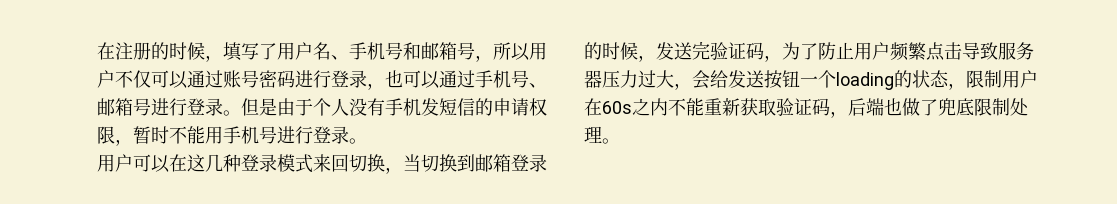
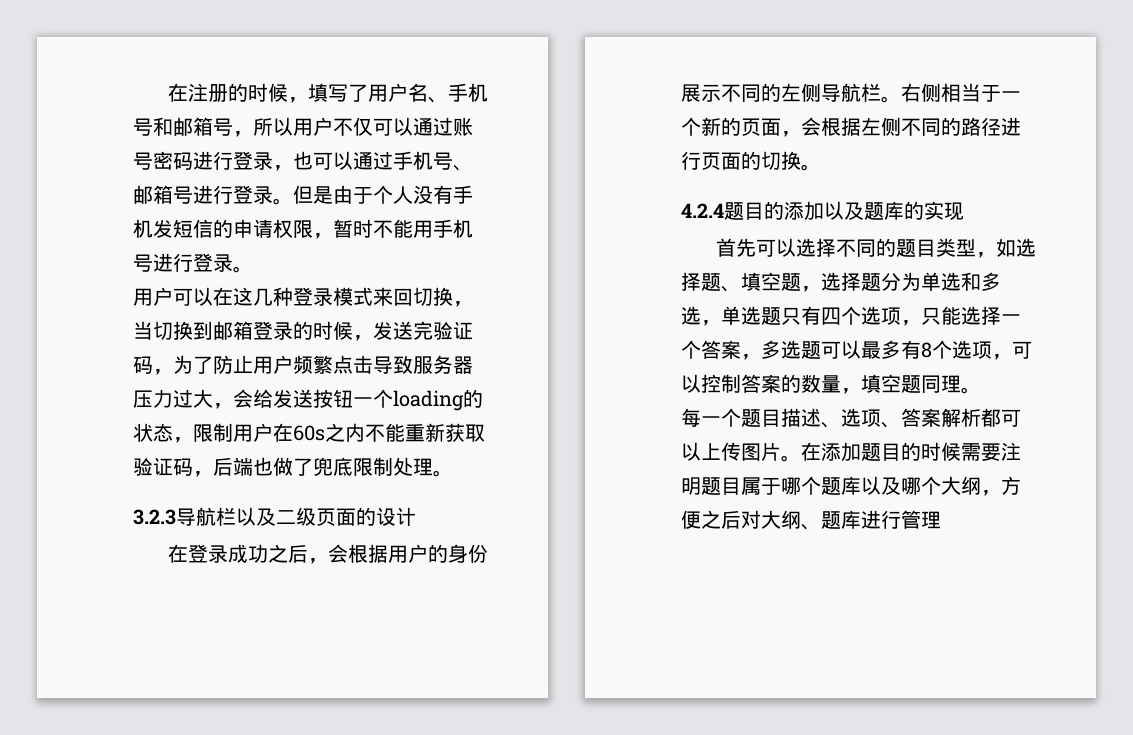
+ 3.2.3导航栏以及二级页面的设计
+ 在登录成功之后，会根据用户的身份展示不同的左侧导航栏。右侧相当于一个新的页面，会根据左侧不同的路径进行页面的切换。
+ 4.2.4题目的添加以及题库的实现
+ 首先可以选择不同的题目类型，如选择题、填空题，选择题分为单选和多选，单选题只有四个选项，只能选择一个答案，多选题可以最多有8个选项，可以控制答案的数量，填空题同理。
+ 每一个题目描述、选项、答案解析都可以上传图片。在添加题目的时候需要注明题目属于哪个题库以及哪个大纲，方便之后对大纲、题库进行管理

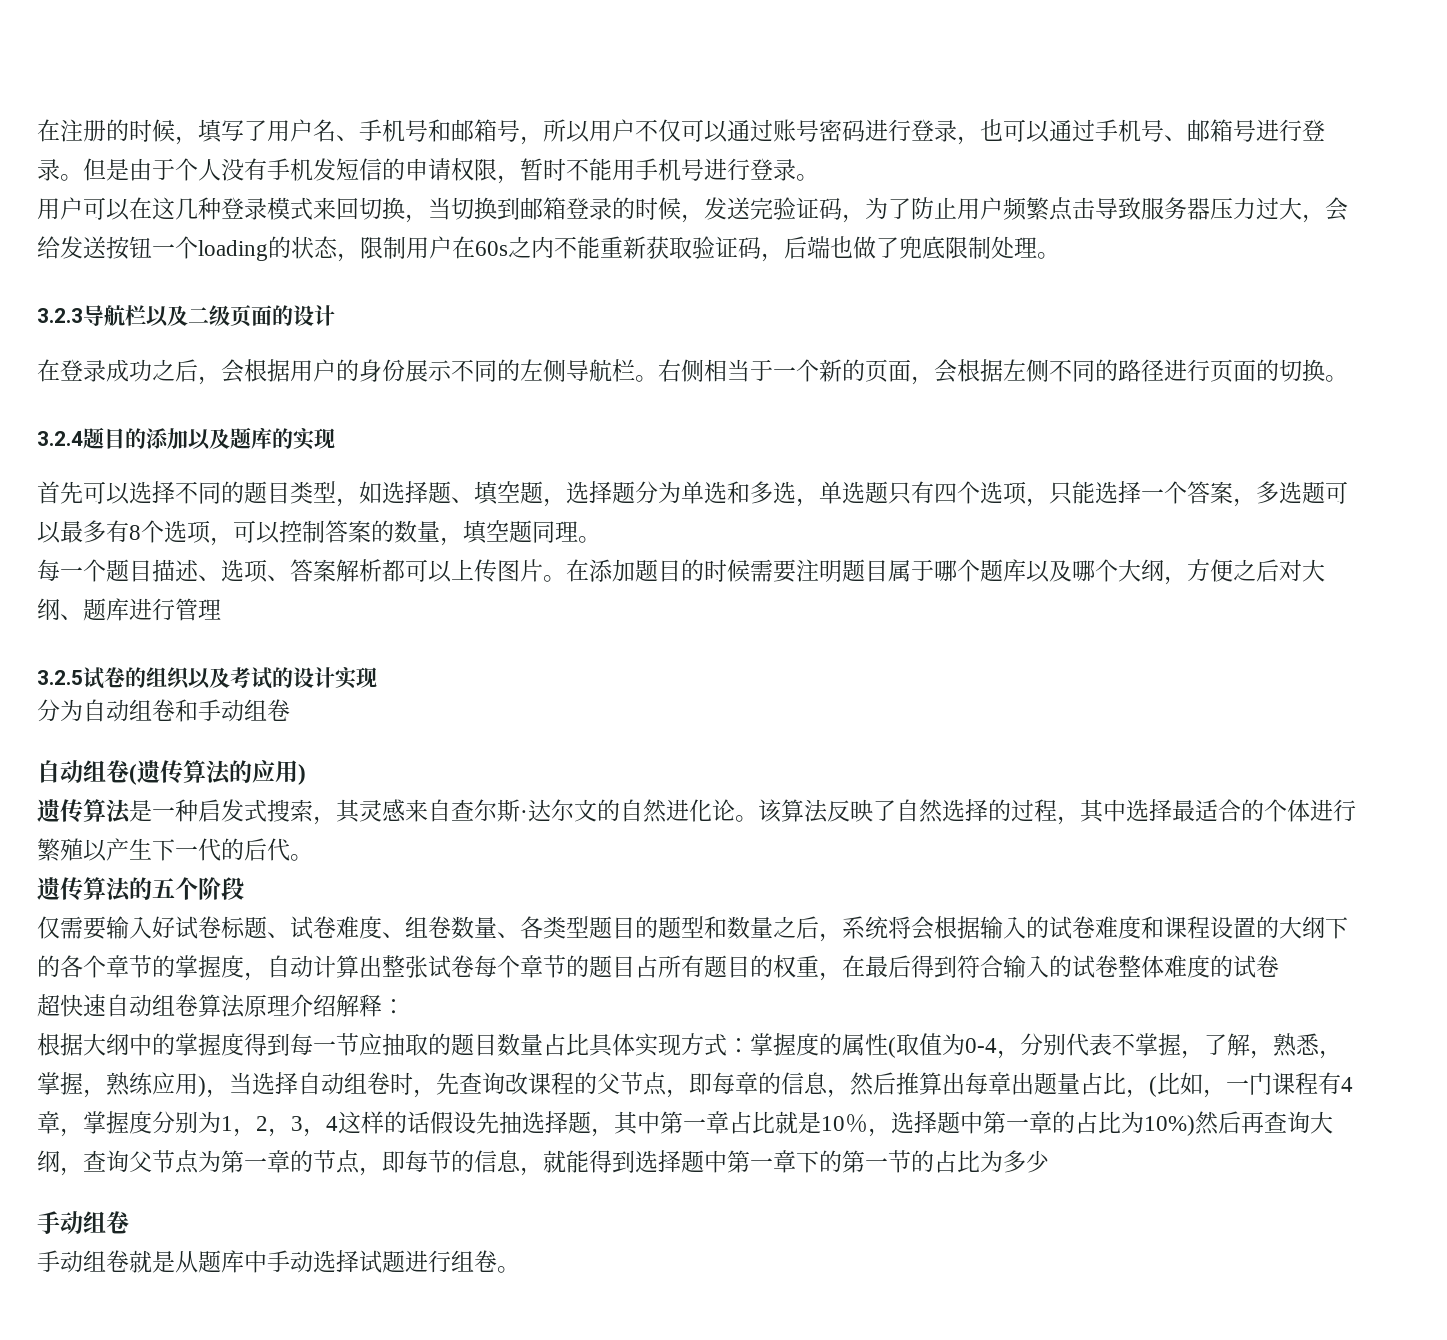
- 4.2.4题目的添加以及题库的实现
+ 3.2.4题目的添加以及题库的实现
+ 3.2.5试卷的组织以及考试的设计实现
+ 分为自动组卷和手动组卷
+ 自动组卷(遗传算法的应用)
+ 遗传算法是一种启发式搜索，其灵感来自查尔斯·达尔文的自然进化论。该算法反映了自然选择的过程，其中选择最适合的个体进行繁殖以产生下一代的后代。
+ 遗传算法的五个阶段
+ 仅需要输入好试卷标题、试卷难度、组卷数量、各类型题目的题型和数量之后，系统将会根据输入的试卷难度和课程设置的大纲下的各个章节的掌握度，自动计算出整张试卷每个章节的题目占所有题目的权重，在最后得到符合输入的试卷整体难度的试卷
+ 超快速自动组卷算法原理介绍解释：
+ 根据大纲中的掌握度得到每一节应抽取的题目数量占比具体实现方式：掌握度的属性(取值为0-4，分别代表不掌握，了解，熟悉，掌握，熟练应用)，当选择自动组卷时，先查询改课程的父节点，即每章的信息，然后推算出每章出题量占比，(比如，一门课程有4章，掌握度分别为1，2，3，4这样的话假设先抽选择题，其中第一章占比就是10％，选择题中第一章的占比为10%)然后再查询大纲，查询父节点为第一章的节点，即每节的信息，就能得到选择题中第一章下的第一节的占比为多少
+ 手动组卷
+ 手动组卷就是从题库中手动选择试题进行组卷。

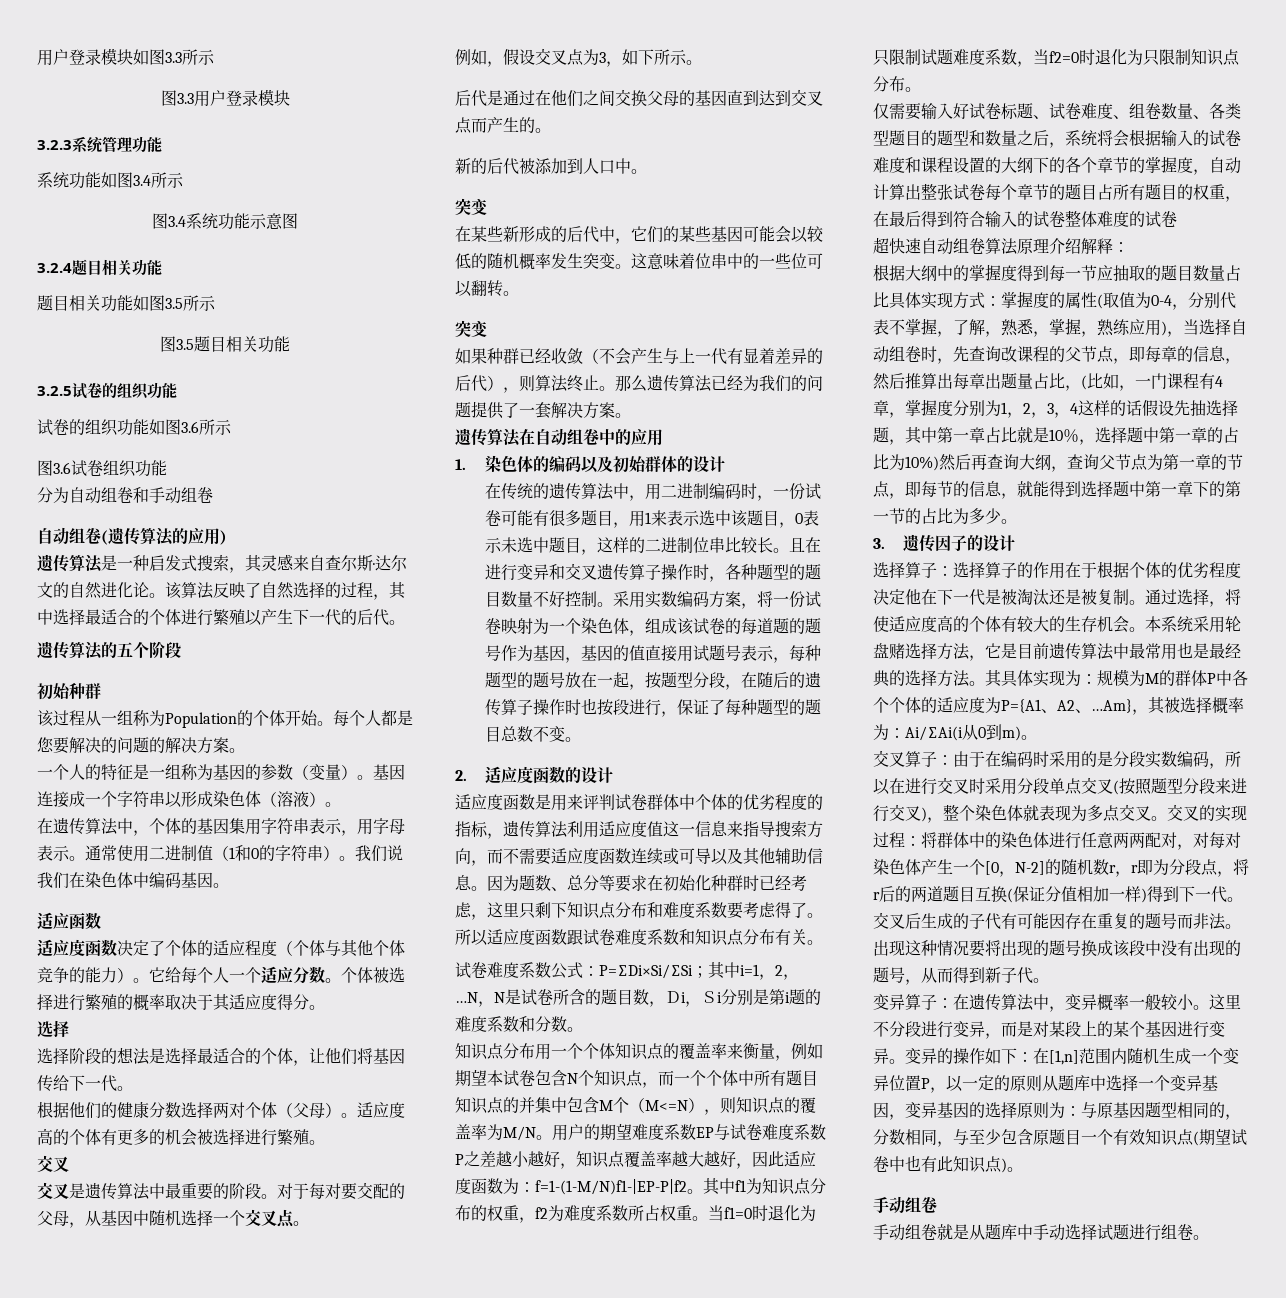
- 在注册的时候，填写了用户名、手机号和邮箱号，所以用户不仅可以通过账号密码进行登录，也可以通过手机号、邮箱号进行登录。但是由于个人没有手机发短信的申请权限，暂时不能用手机号进行登录。
- 用户可以在这几种登录模式来回切换，当切换到邮箱登录的时候，发送完验证码，为了防止用户频繁点击导致服务器压力过大，会给发送按钮一个loading的状态，限制用户在60s之内不能重新获取验证码，后端也做了兜底限制处理。
- 3.2.3导航栏以及二级页面的设计
- 在登录成功之后，会根据用户的身份展示不同的左侧导航栏。右侧相当于一个新的页面，会根据左侧不同的路径进行页面的切换。
- 3.2.4题目的添加以及题库的实现
- 首先可以选择不同的题目类型，如选择题、填空题，选择题分为单选和多选，单选题只有四个选项，只能选择一个答案，多选题可以最多有8个选项，可以控制答案的数量，填空题同理。
- 每一个题目描述、选项、答案解析都可以上传图片。在添加题目的时候需要注明题目属于哪个题库以及哪个大纲，方便之后对大纲、题库进行管理
- 3.2.5试卷的组织以及考试的设计实现
+ 用户登录模块如图3.3所示
+ 图3.3用户登录模块
+ 3.2.3系统管理功能
+ 系统功能如图3.4所示
+ 图3.4系统功能示意图
+ 3.2.4题目相关功能
+ 题目相关功能如图3.5所示
+ 图3.5题目相关功能
+ 3.2.5试卷的组织功能
+ 试卷的组织功能如图3.6所示
+ 图3.6试卷组织功能
+ 初始种群
+ 该过程从一组称为Population的个体开始。每个人都是您要解决的问题的解决方案。
+ 一个人的特征是一组称为基因的参数（变量）。基因连接成一个字符串以形成染色体（溶液）。
+ 在遗传算法中，个体的基因集用字符串表示，用字母表示。通常使用二进制值（1和0的字符串）。我们说我们在染色体中编码基因。
+ 适应函数
+ 适应度函数决定了个体的适应程度（个体与其他个体竞争的能力）。它给每个人一个适应分数。个体被选择进行繁殖的概率取决于其适应度得分。
+ 选择
+ 选择阶段的想法是选择最适合的个体，让他们将基因传给下一代。
+ 根据他们的健康分数选择两对个体（父母）。适应度高的个体有更多的机会被选择进行繁殖。
+ 交叉
+ 交叉是遗传算法中最重要的阶段。对于每对要交配的父母，从基因中随机选择一个交叉点。
+ 例如，假设交叉点为3，如下所示。
+ 后代是通过在他们之间交换父母的基因直到达到交叉点而产生的。
+ 新的后代被添加到人口中。
+ 突变
+ 在某些新形成的后代中，它们的某些基因可能会以较低的随机概率发生突变。这意味着位串中的一些位可以翻转。
+ 突变
+ 如果种群已经收敛（不会产生与上一代有显着差异的后代），则算法终止。那么遗传算法已经为我们的问题提供了一套解决方案。
+ 遗传算法在自动组卷中的应用
+ 1.染色体的编码以及初始群体的设计
+ 在传统的遗传算法中，用二进制编码时，一份试卷可能有很多题目，用1来表示选中该题目，0表示未选中题目，这样的二进制位串比较长。且在进行变异和交叉遗传算子操作时，各种题型的题目数量不好控制。采用实数编码方案，将一份试卷映射为一个染色体，组成该试卷的每道题的题号作为基因，基因的值直接用试题号表示，每种题型的题号放在一起，按题型分段，在随后的遗传算子操作时也按段进行，保证了每种题型的题目总数不变。
+ 2.适应度函数的设计
+ 适应度函数是用来评判试卷群体中个体的优劣程度的指标，遗传算法利用适应度值这一信息来指导搜索方向，而不需要适应度函数连续或可导以及其他辅助信息。因为题数、总分等要求在初始化种群时已经考虑，这里只剩下知识点分布和难度系数要考虑得了。所以适应度函数跟试卷难度系数和知识点分布有关。
+ 试卷难度系数公式：P=∑Di×Si/∑Si；其中i=1，2，…N，N是试卷所含的题目数，Ｄi，Ｓi分别是第i题的难度系数和分数。
+ 知识点分布用一个个体知识点的覆盖率来衡量，例如期望本试卷包含N个知识点，而一个个体中所有题目知识点的并集中包含M个（M<=N），则知识点的覆盖率为M/N。用户的期望难度系数EP与试卷难度系数P之差越小越好，知识点覆盖率越大越好，因此适应度函数为：f=1-(1-M/N)f1-|EP-P|f2。其中f1为知识点分布的权重，f2为难度系数所占权重。当f1=0时退化为只限制试题难度系数，当f2=0时退化为只限制知识点分布。
- 掌握度的属性(取值为0-4，分别代表不掌握，了解，熟悉，掌握，熟练应用)，当选择自动组卷时，先查询改课程的父节点，即每章的信息，然后推算出每章出题量占比，(比如，一门课程有4章，掌握度分别为1，2，3，4这样的话假设先抽选择题，其中第一章占比就是10％，选择题中第一章的占比为10%)然后再查询大纲，查询父节点为第一章的节点，即每节的信息，就能得到选择题中第一章下的第一节的占比为多少
+ 掌握度的属性(取值为0-4，分别代表不掌握，了解，熟悉，掌握，熟练应用)，当选择自动组卷时，先查询改课程的父节点，即每章的信息，然后推算出每章出题量占比，(比如，一门课程有4章，掌握度分别为1，2，3，4这样的话假设先抽选择题，其中第一章占比就是10％，选择题中第一章的占比为10%)然后再查询大纲，查询父节点为第一章的节点，即每节的信息，就能得到选择题中第一章下的第一节的占比为多少。
+ 3.遗传因子的设计
+ 选择算子：选择算子的作用在于根据个体的优劣程度决定他在下一代是被淘汰还是被复制。通过选择，将使适应度高的个体有较大的生存机会。本系统采用轮盘赌选择方法，它是目前遗传算法中最常用也是最经典的选择方法。其具体实现为：规模为M的群体P中各个个体的适应度为P={A1、A2、…Am}，其被选择概率为：Ai/∑Ai(i从0到m)。
+ 交叉算子：由于在编码时采用的是分段实数编码，所以在进行交叉时采用分段单点交叉(按照题型分段来进行交叉)，整个染色体就表现为多点交叉。交叉的实现过程：将群体中的染色体进行任意两两配对，对每对染色体产生一个[0，N-2]的随机数r，r即为分段点，将r后的两道题目互换(保证分值相加一样)得到下一代。交叉后生成的子代有可能因存在重复的题号而非法。出现这种情况要将出现的题号换成该段中没有出现的题号，从而得到新子代。
+ 变异算子：在遗传算法中，变异概率一般较小。这里不分段进行变异，而是对某段上的某个基因进行变异。变异的操作如下：在[1,n]范围内随机生成一个变异位置P，以一定的原则从题库中选择一个变异基因，变异基因的选择原则为：与原基因题型相同的，分数相同，与至少包含原题目一个有效知识点(期望试卷中也有此知识点)。

